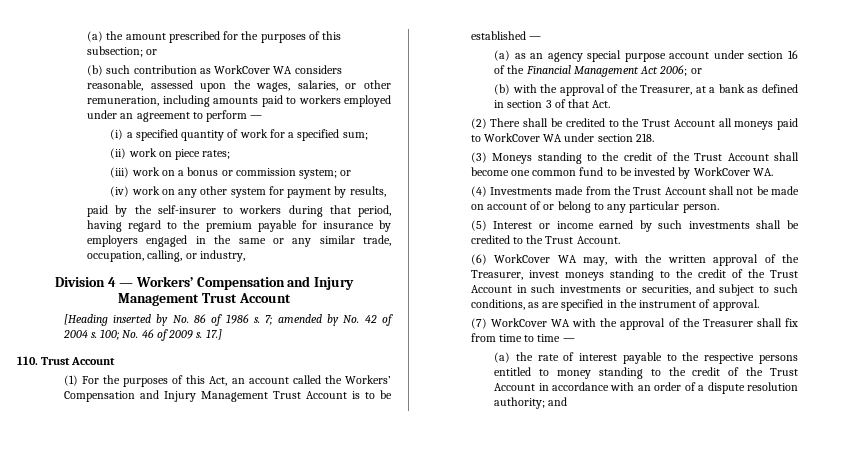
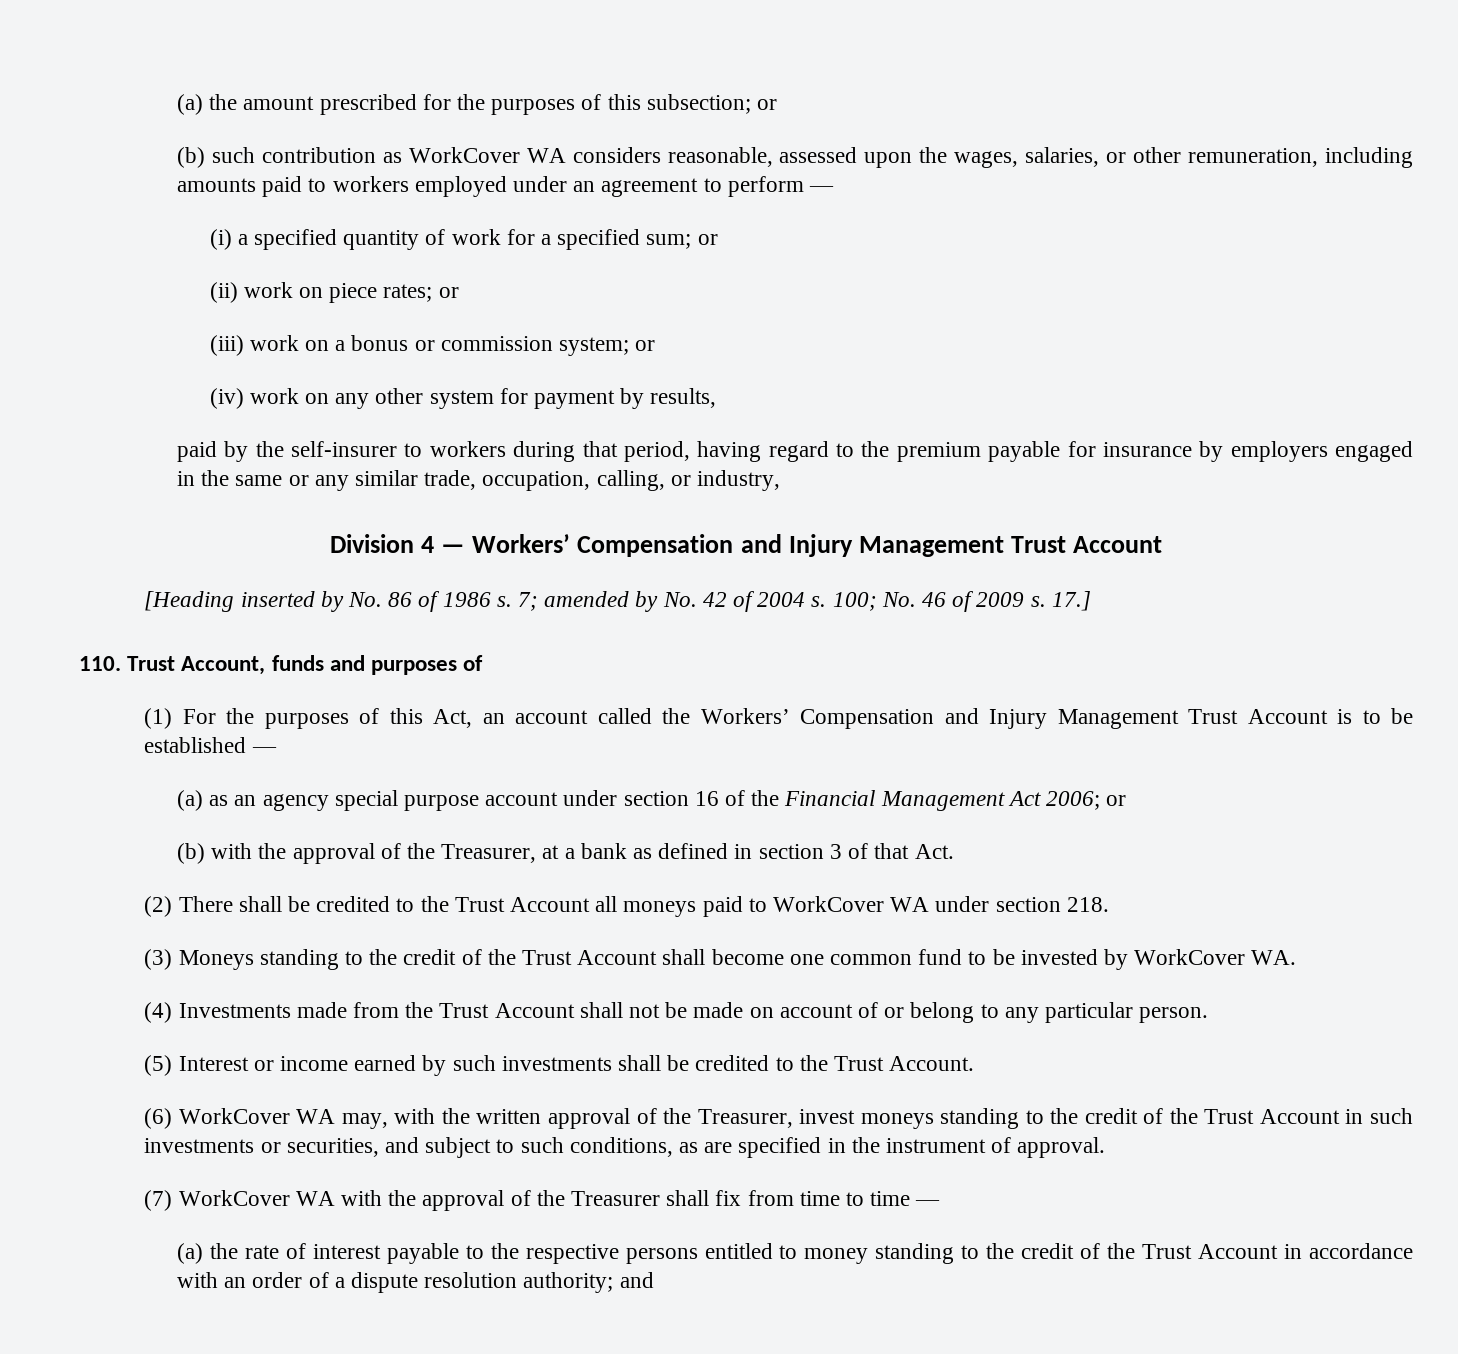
- (i) a specified quantity of work for a specified sum;
+ (i) a specified quantity of work for a specified sum; or
- (ii) work on piece rates;
+ (ii) work on piece rates; or
- 110. Trust Account
+ 110. Trust Account, funds and purposes of

